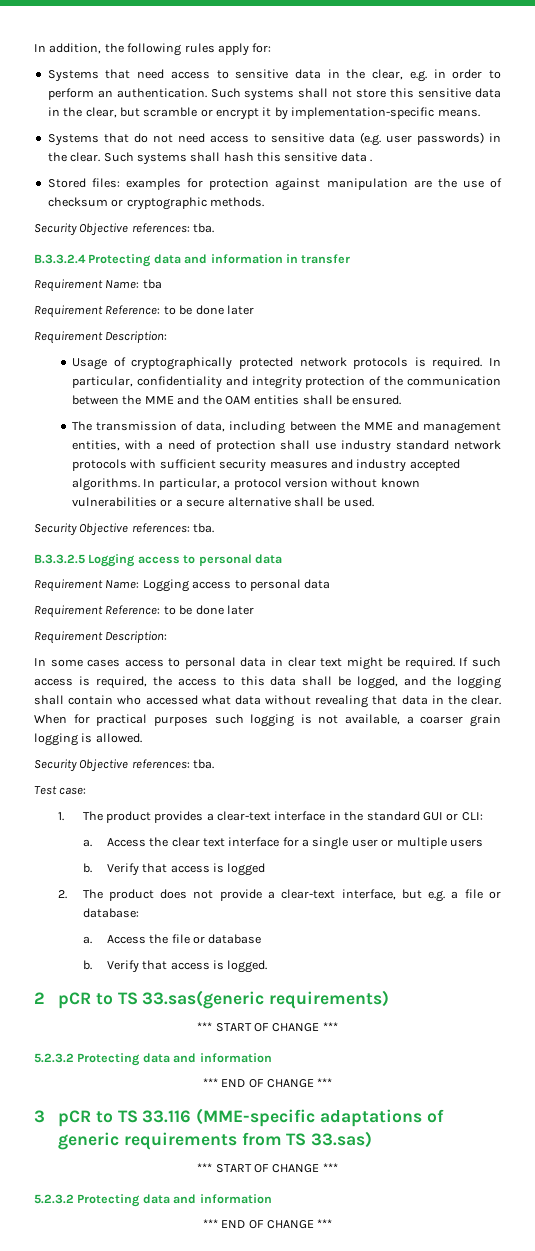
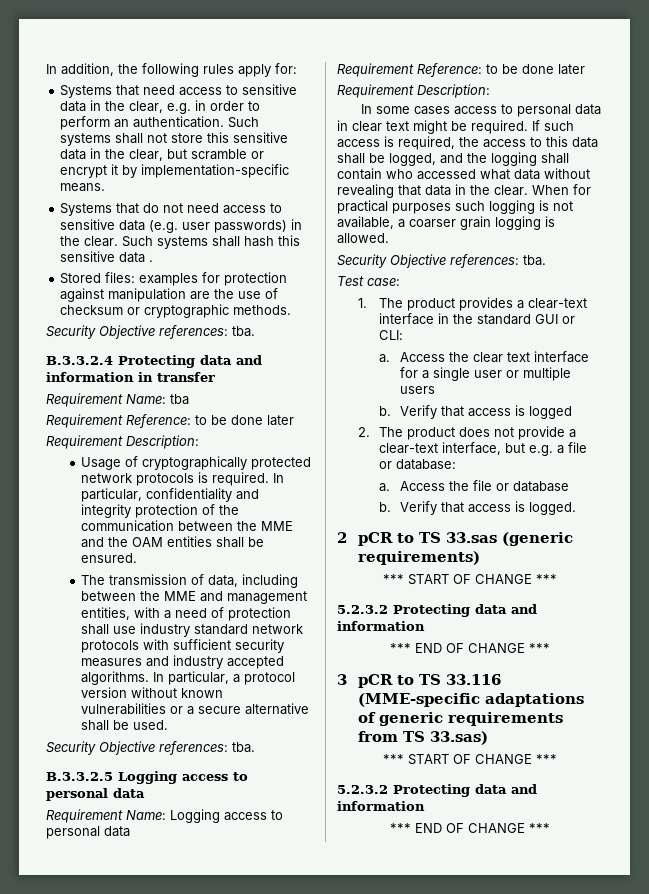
- 2 pCR to TS 33.sas(generic requirements)
+ 2 pCR to TS 33.sas (generic requirements)

